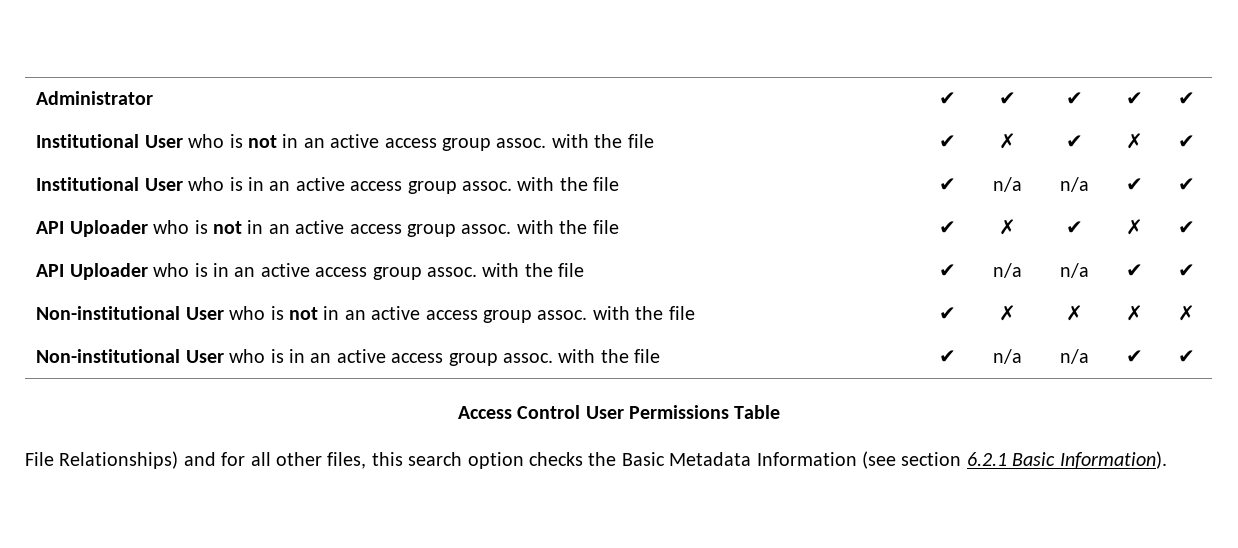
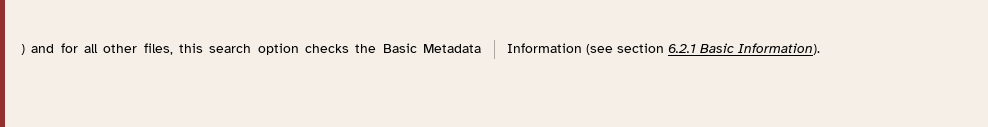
- Administrator | ✔ | ✔ | ✔ | ✔ | ✔
- Institutional User who is not in an active access group assoc. with the file | ✔ | ✗ | ✔ | ✗ | ✔
- Institutional User who is in an active access group assoc. with the file | ✔ | n/a | n/a | ✔ | ✔
- API Uploader who is not in an active access group assoc. with the file | ✔ | ✗ | ✔ | ✗ | ✔
- API Uploader who is in an active access group assoc. with the file | ✔ | n/a | n/a | ✔ | ✔
- Non-institutional User who is not in an active access group assoc. with the file | ✔ | ✗ | ✗ | ✗ | ✗
- Non-institutional User who is in an active access group assoc. with the file | ✔ | n/a | n/a | ✔ | ✔
- Access Control User Permissions Table
- File Relationships) and for all other files, this search option checks the Basic Metadata Information (see section 6.2.1 Basic Information).
+ ) and for all other files, this search option checks the Basic Metadata Information (see section 6.2.1 Basic Information).

